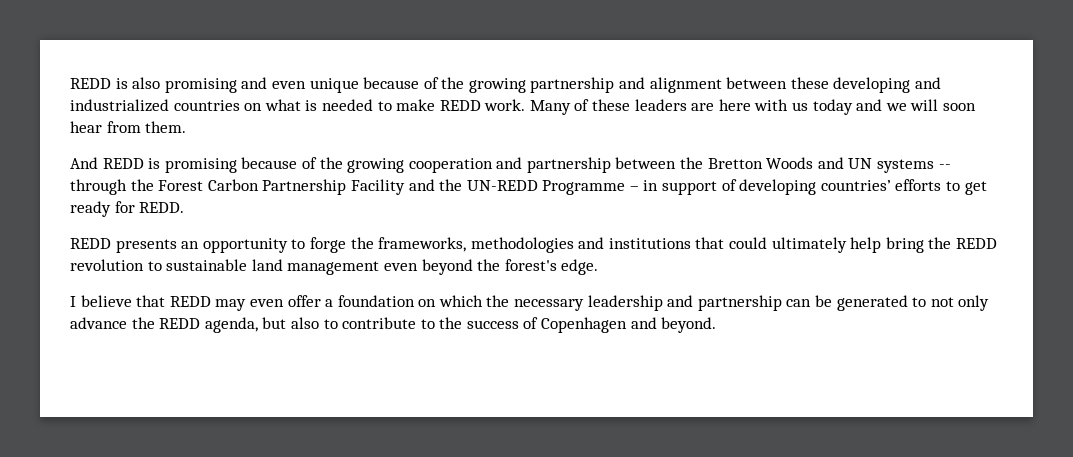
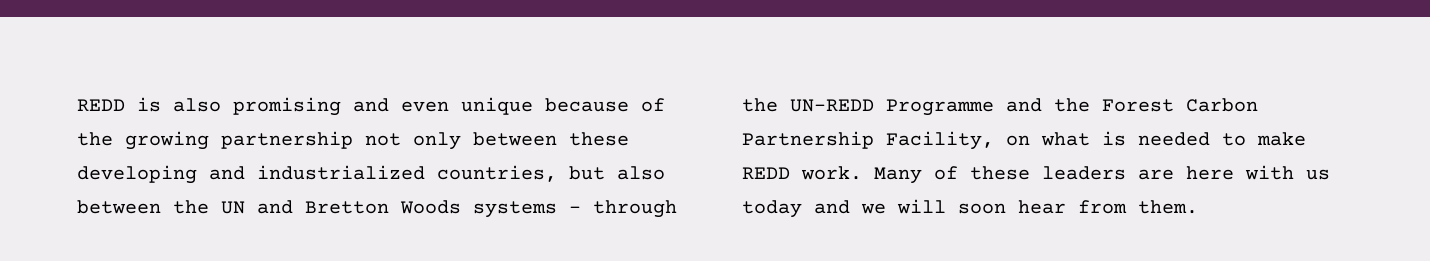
- REDD is also promising and even unique because of the growing partnership and alignment between these developing and industrialized countries on what is needed to make REDD work.
+ REDD is also promising and even unique because of the growing partnership not only between these developing and industrialized countries, but also between the UN and Bretton Woods systems – through the UN-REDD Programme and the Forest Carbon Partnership Facility, on what is needed to make REDD work.
- And REDD is promising because of the growing cooperation and partnership between the Bretton Woods and UN systems -- through the Forest Carbon Partnership Facility and the UN-REDD Programme – in support of developing countries’ efforts to get ready for REDD.
- REDD presents an opportunity to forge the frameworks, methodologies and institutions that could ultimately help bring the REDD revolution to sustainable land management even beyond the forest's edge.
- I believe that REDD may even offer a foundation on which the necessary leadership and partnership can be generated to not only advance the REDD agenda, but also to contribute to the success of Copenhagen and beyond.

